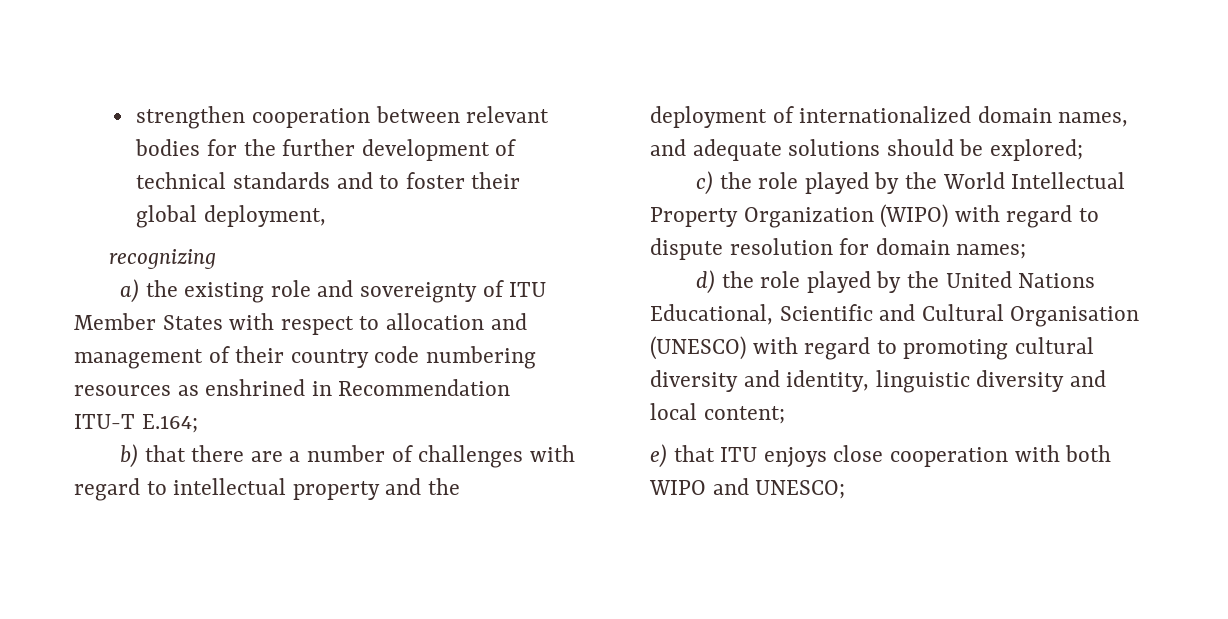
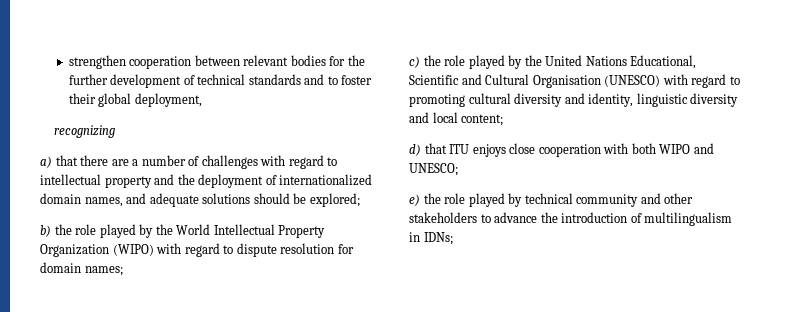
- a) the existing role and sovereignty of ITU Member States with respect to allocation and management of their country code numbering resources as enshrined in Recommendation ITU-T E.164;
- b) that there are a number of challenges with regard to intellectual property and the deployment of internationalized domain names, and adequate solutions should be explored;
+ a) that there are a number of challenges with regard to intellectual property and the deployment of internationalized domain names, and adequate solutions should be explored;
- c) the role played by the World Intellectual Property Organization (WIPO) with regard to dispute resolution for domain names;
+ b) the role played by the World Intellectual Property Organization (WIPO) with regard to dispute resolution for domain names;
- d) the role played by the United Nations Educational, Scientific and Cultural Organisation (UNESCO) with regard to promoting cultural diversity and identity, linguistic diversity and local content;
+ c) the role played by the United Nations Educational, Scientific and Cultural Organisation (UNESCO) with regard to promoting cultural diversity and identity, linguistic diversity and local content;
- e) that ITU enjoys close cooperation with both WIPO and UNESCO;
+ d) that ITU enjoys close cooperation with both WIPO and UNESCO;
+ e) the role played by technical community and other stakeholders to advance the introduction of multilingualism in IDNs;

